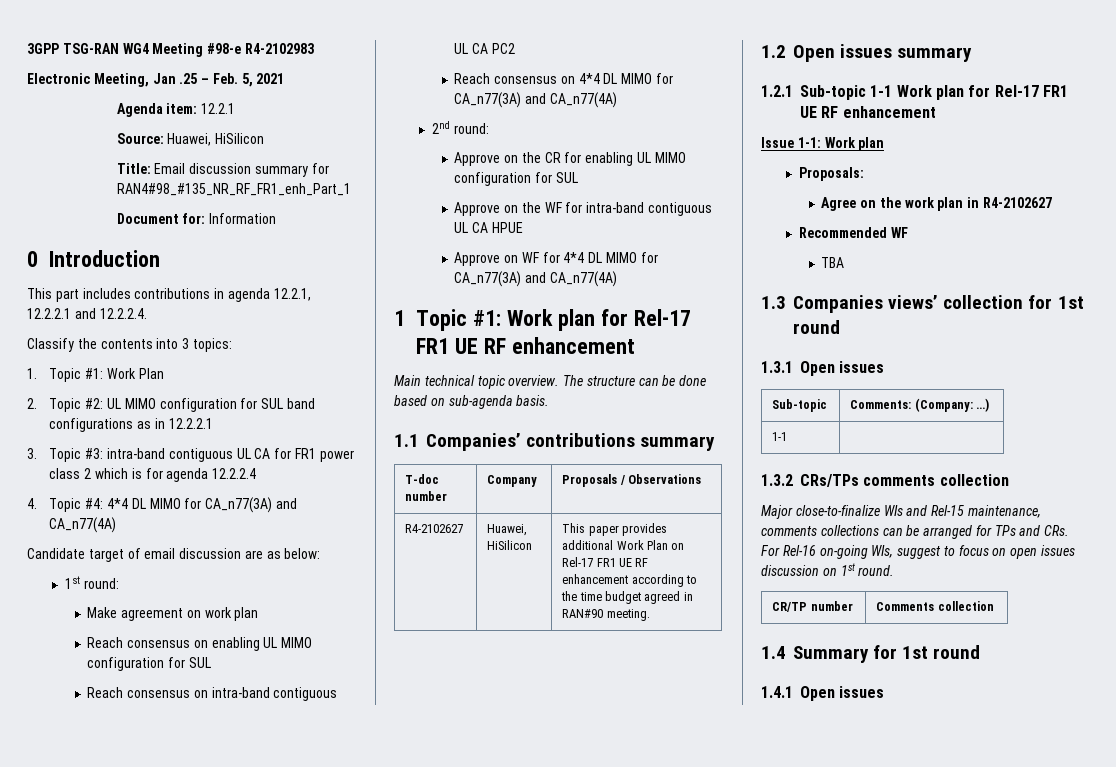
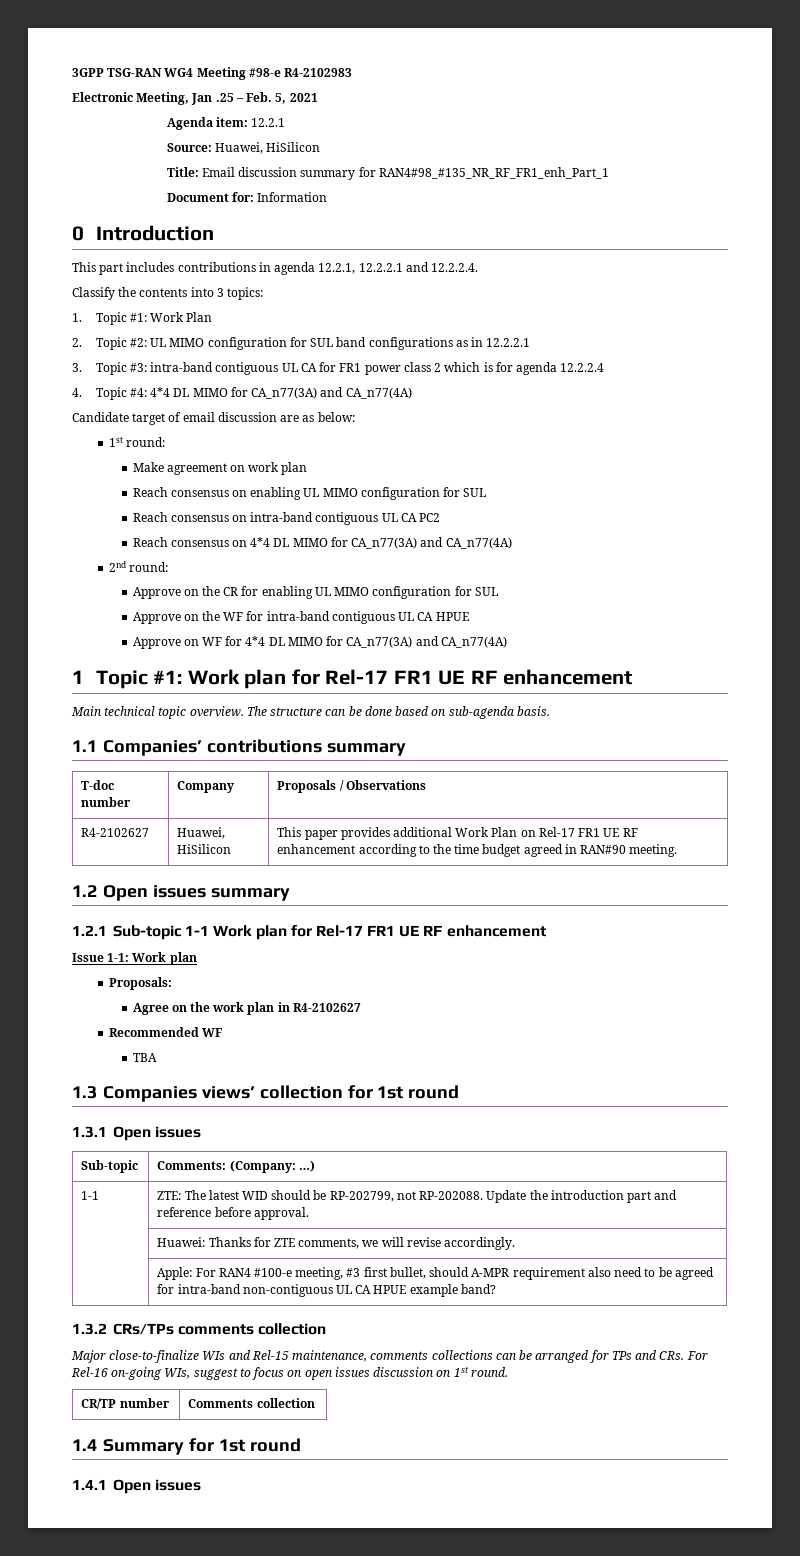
- 1-1 |
+ 1-1 | ZTE: The latest WID should be RP-202799, not RP-202088. Update the introduction part and reference before approval.
+ | Huawei: Thanks for ZTE comments, we will revise accordingly.
+ | Apple: For RAN4 #100-e meeting, #3 first bullet, should A-MPR requirement also need to be agreed for intra-band non-contiguous UL CA HPUE example band?

